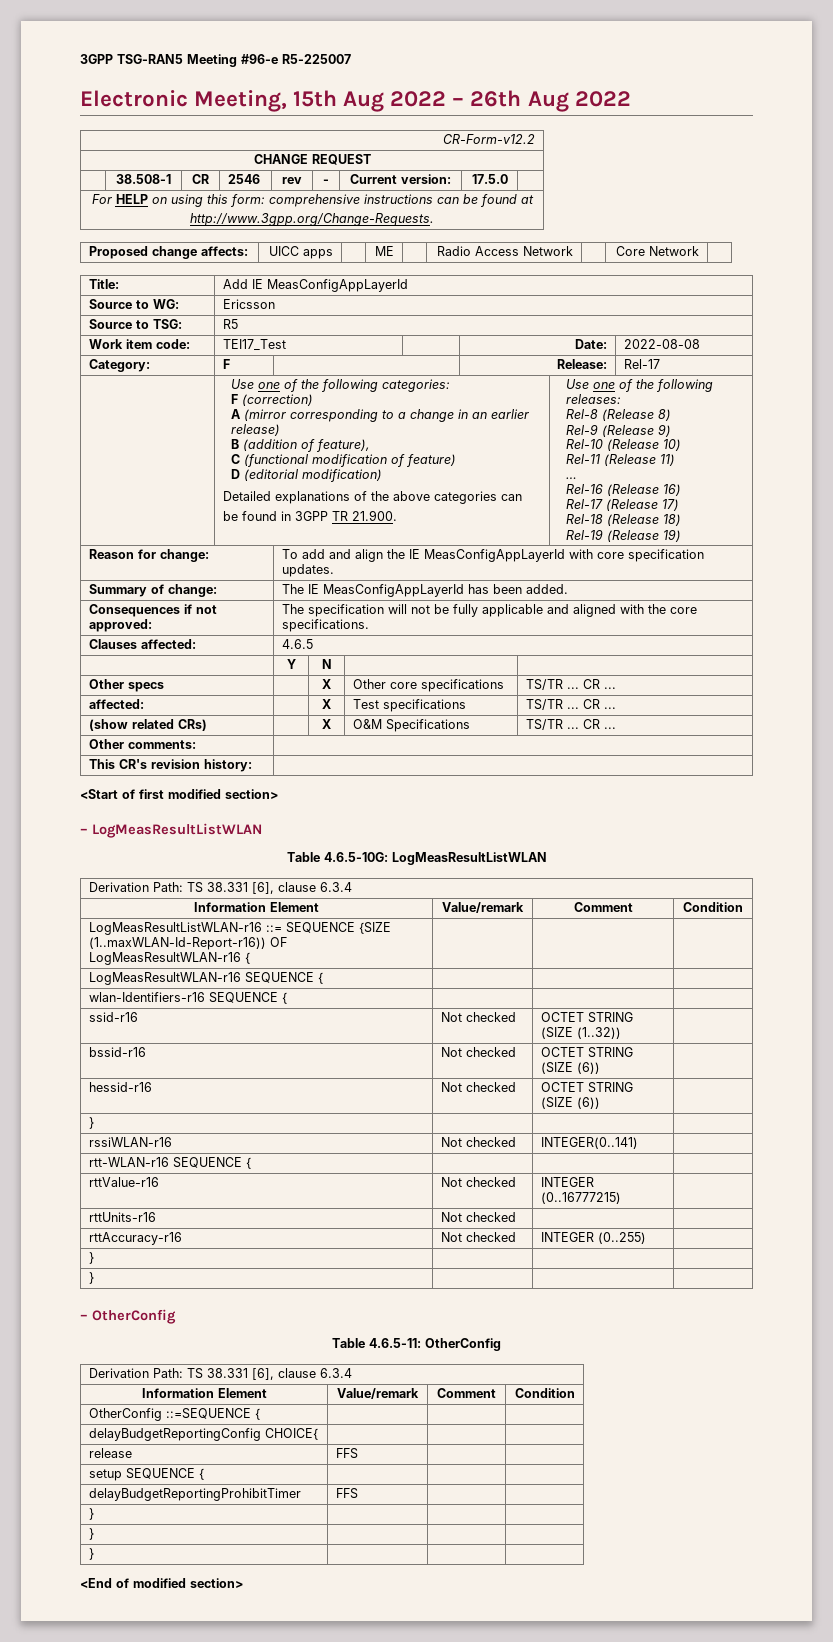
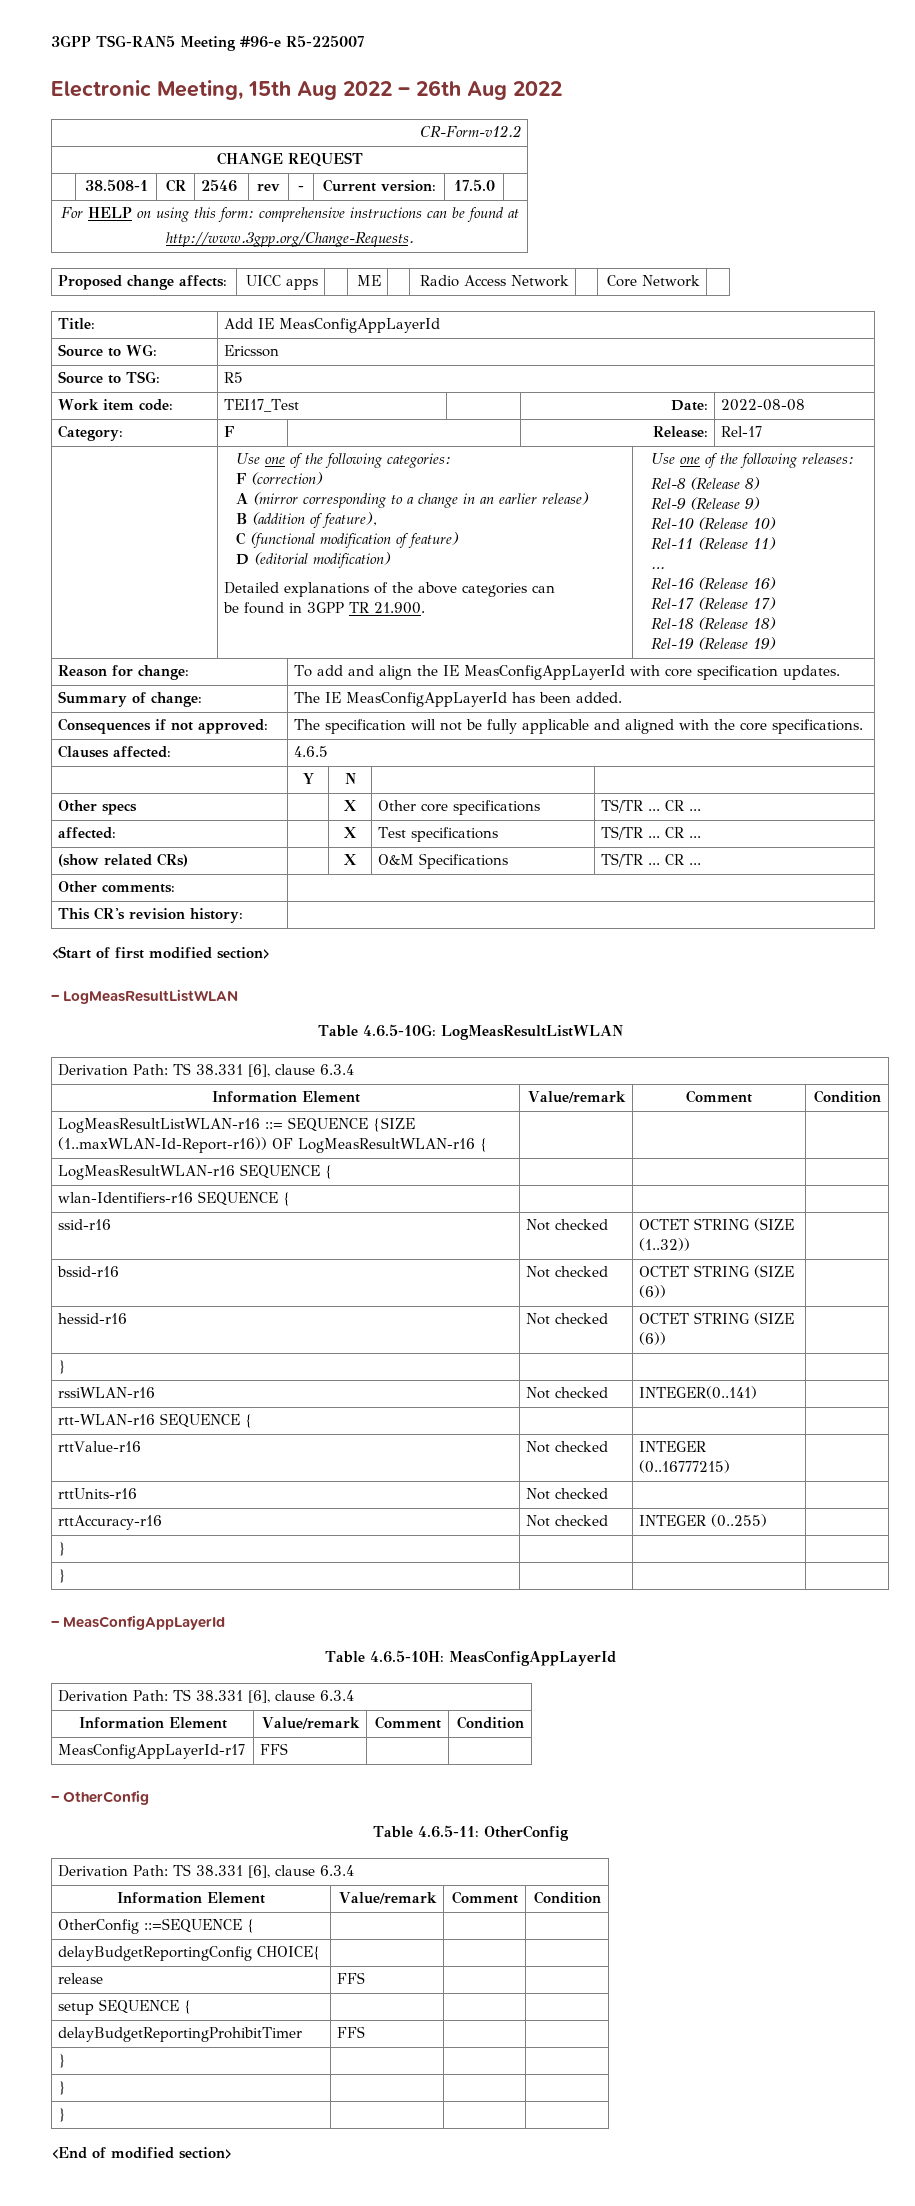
+ – MeasConfigAppLayerId
+ Table 4.6.5-10H: MeasConfigAppLayerId
+ Derivation Path: TS 38.331 [6], clause 6.3.4
+ Information Element | Value/remark | Comment | Condition
+ MeasConfigAppLayerId-r17 | FFS | |

